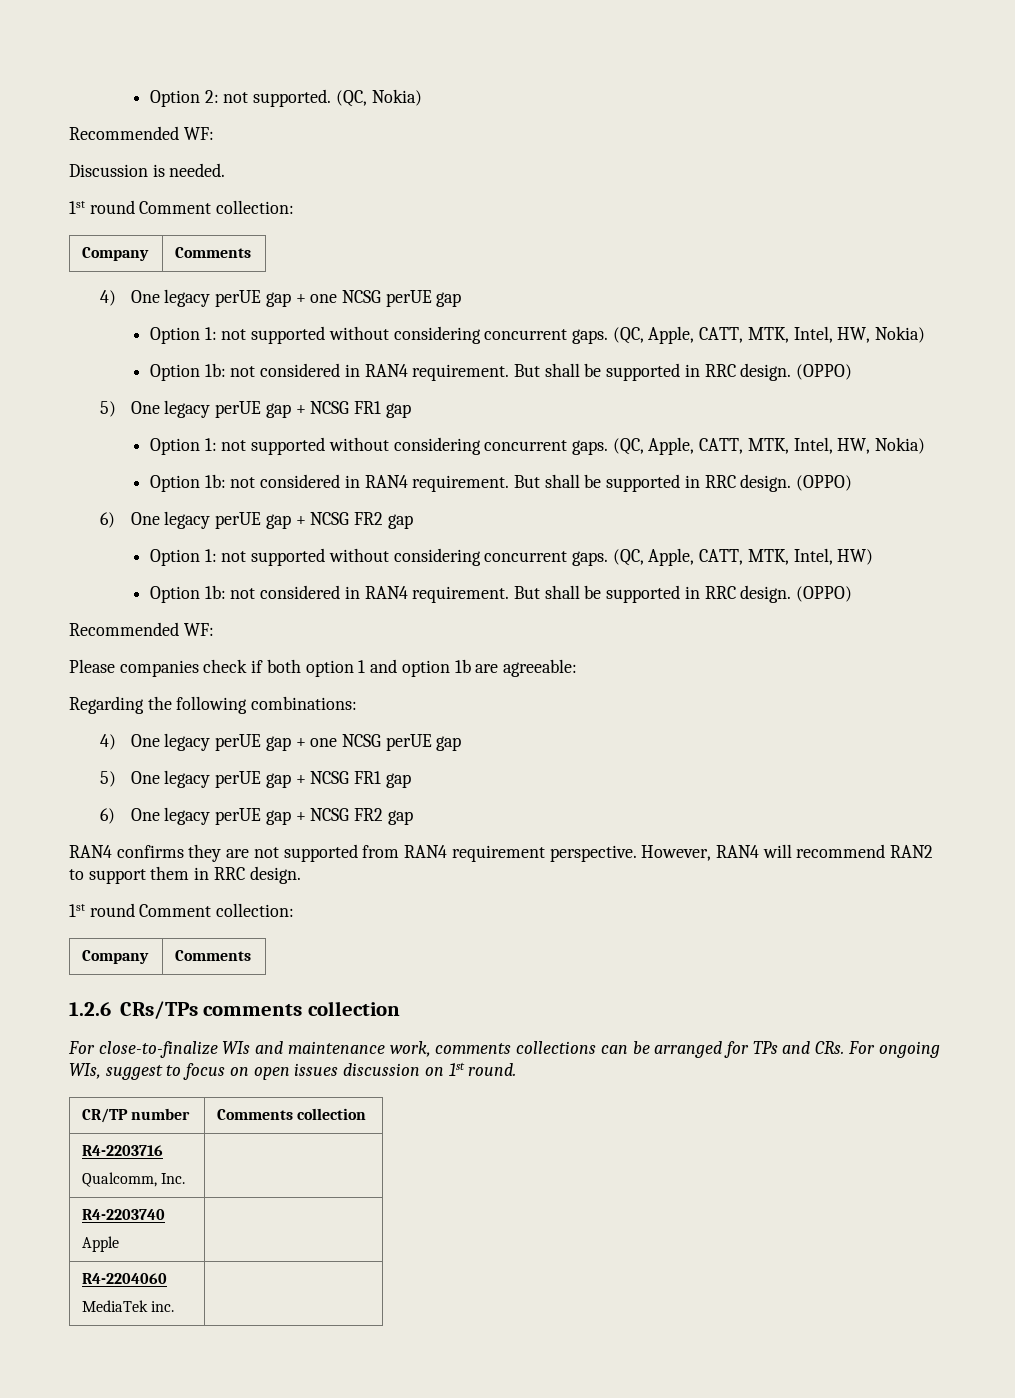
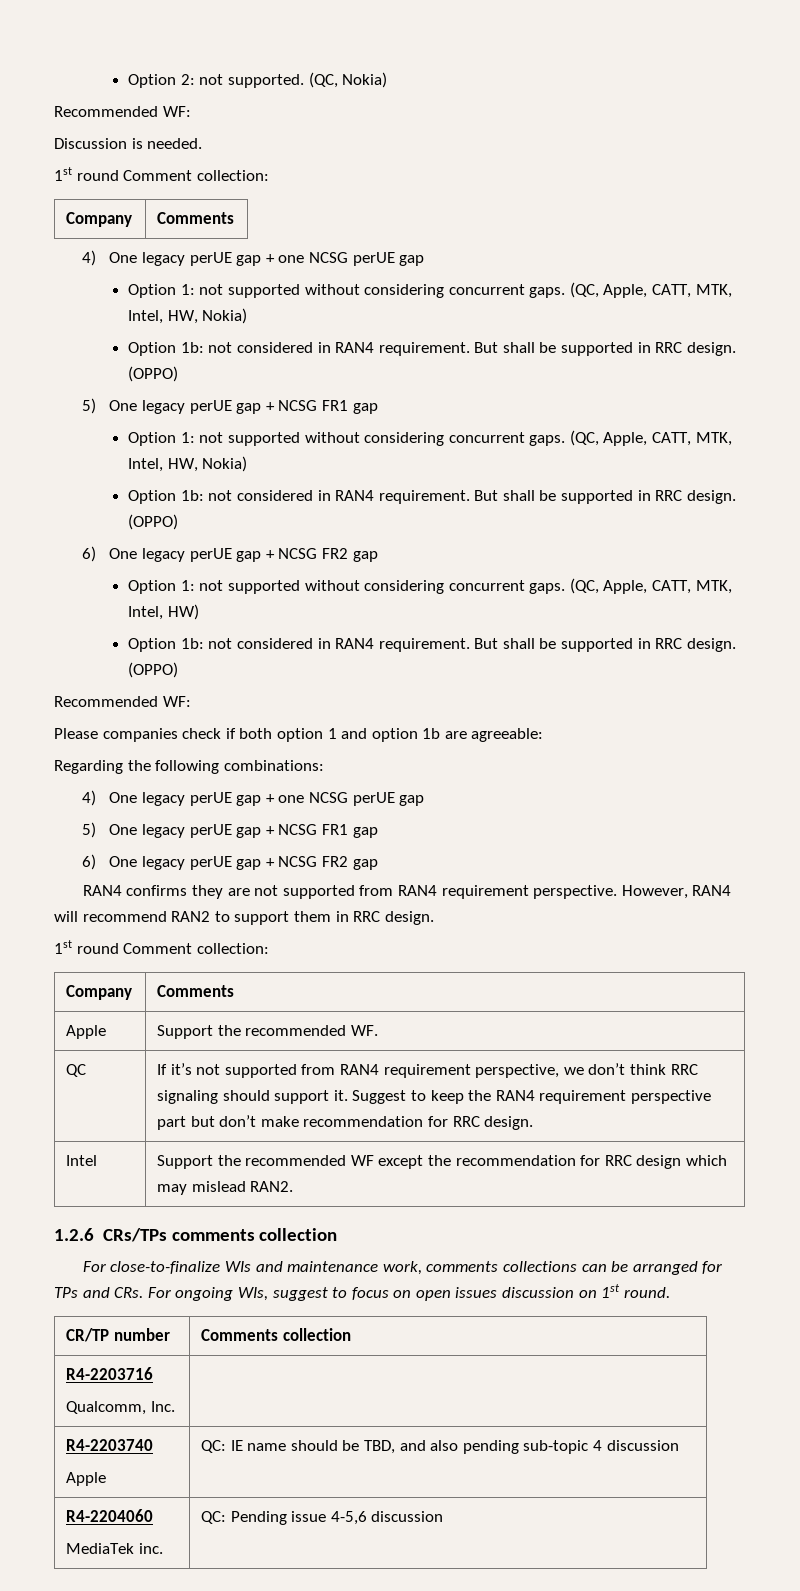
+ Apple | Support the recommended WF.
+ QC | If it’s not supported from RAN4 requirement perspective, we don’t think RRC signaling should support it. Suggest to keep the RAN4 requirement perspective part but don’t make recommendation for RRC design.
+ Intel | Support the recommended WF except the recommendation for RRC design which may mislead RAN2.
  R4-2203740
- Apple |
+ Apple | QC: IE name should be TBD, and also pending sub-topic 4 discussion
  R4-2204060
- MediaTek inc. |
+ MediaTek inc. | QC: Pending issue 4-5,6 discussion

